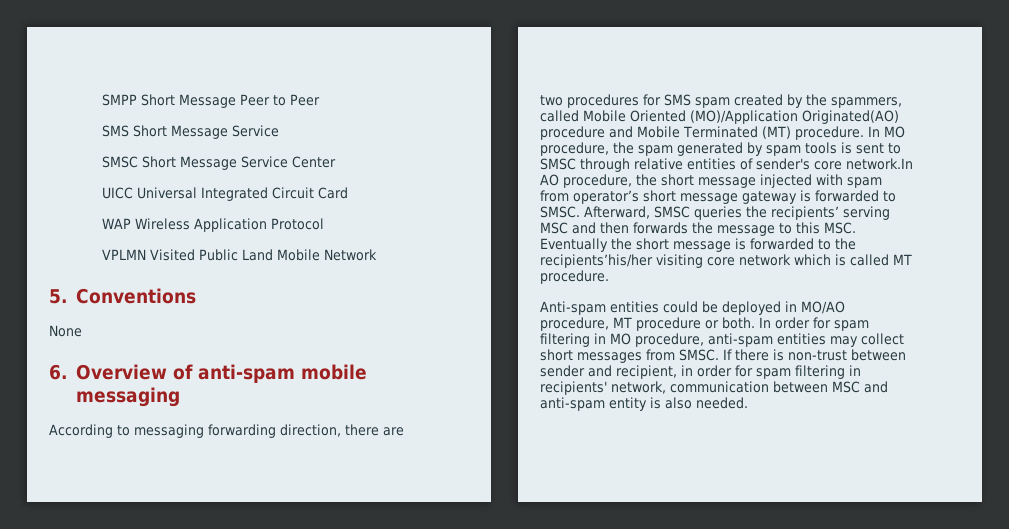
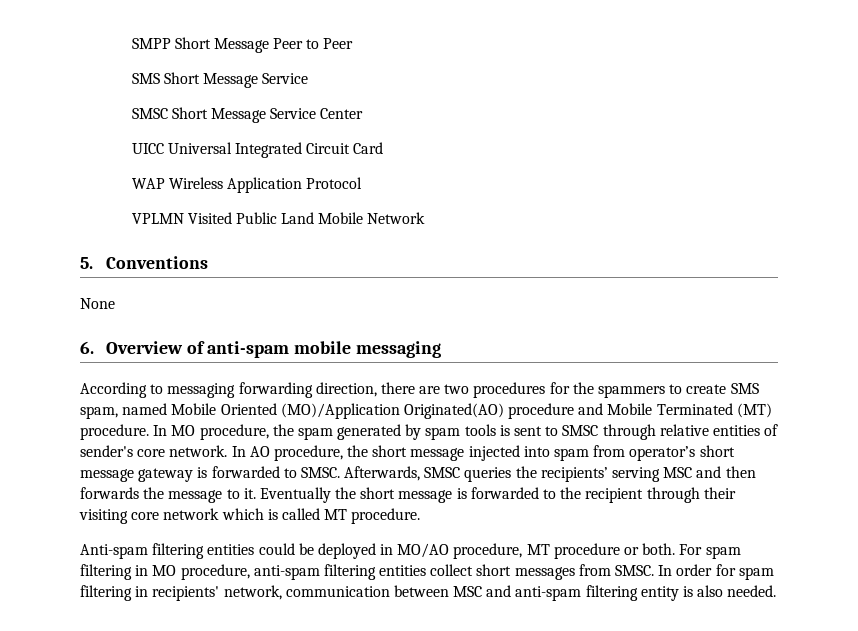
- According to messaging forwarding direction, there are two procedures for SMS spam created by the spammers, called Mobile Oriented (MO)/Application Originated(AO) procedure and Mobile Terminated (MT) procedure.
+ According to messaging forwarding direction, there are two procedures for the spammers to create SMS spam, named Mobile Oriented (MO)/Application Originated(AO) procedure and Mobile Terminated (MT) procedure.
- In MO procedure, the spam generated by spam tools is sent to SMSC through relative entities of sender's core network.In AO procedure, the short message injected with spam from operator’s short message gateway is forwarded to SMSC.
+ In MO procedure, the spam generated by spam tools is sent to SMSC through relative entities of sender's core network. In AO procedure, the short message injected into spam from operator’s short message gateway is forwarded to SMSC.
- Afterward, SMSC queries the recipients’ serving MSC and then forwards the message to this MSC. Eventually the short message is forwarded to the recipients’his/her visiting core network which is called MT procedure.
+ Afterwards, SMSC queries the recipients’ serving MSC and then forwards the message to it. Eventually the short message is forwarded to the recipient through their visiting core network which is called MT procedure.
- Anti-spam entities could be deployed in MO/AO procedure, MT procedure or both.
+ Anti-spam filtering entities could be deployed in MO/AO procedure, MT procedure or both.
- In order for spam filtering in MO procedure, anti-spam entities may collect short messages from SMSC.
+ For spam filtering in MO procedure, anti-spam filtering entities collect short messages from SMSC.
- If there is non-trust between sender and recipient, in order for spam filtering in recipients' network, communication between MSC and anti-spam entity is also needed.
+ In order for spam filtering in recipients' network, communication between MSC and anti-spam filtering entity is also needed.

